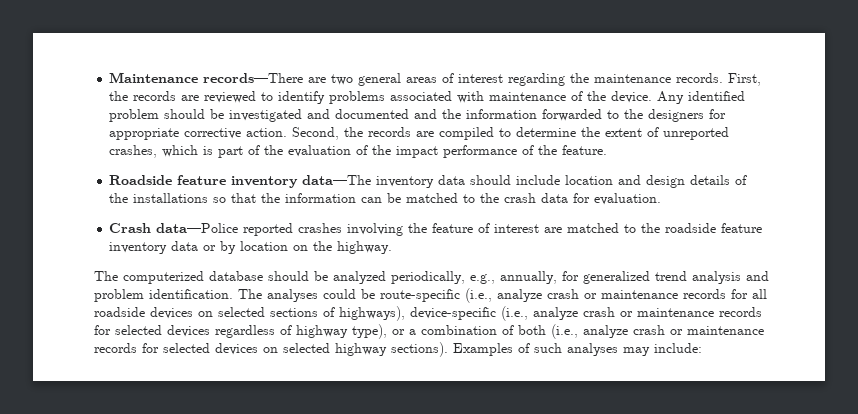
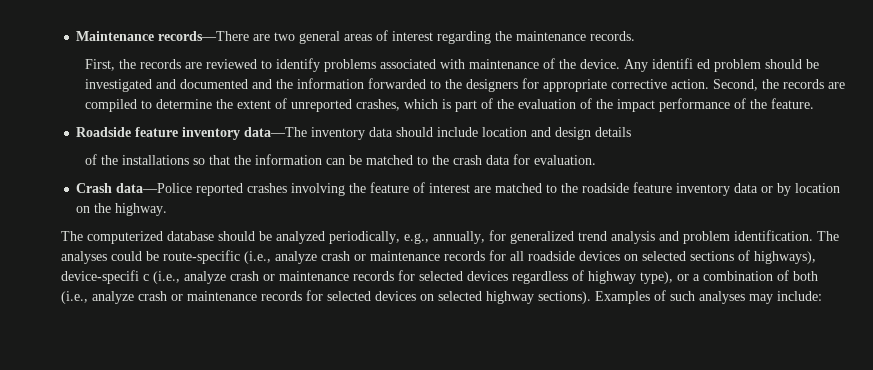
- Maintenance records—There are two general areas of interest regarding the maintenance records. First, the records are reviewed to identify problems associated with maintenance of the device.
+ Maintenance records—There are two general areas of interest regarding the maintenance records.
+ First, the records are reviewed to identify problems associated with maintenance of the device.
- Any identified problem should be investigated and documented and the information forwarded to the designers for appropriate corrective action.
+ Any identifi ed problem should be investigated and documented and the information forwarded to the designers for appropriate corrective action.
- Roadside feature inventory data—The inventory data should include location and design details of the installations so that the information can be matched to the crash data for evaluation.
+ Roadside feature inventory data—The inventory data should include location and design details
+ of the installations so that the information can be matched to the crash data for evaluation.
- The analyses could be route-specific (i.e., analyze crash or maintenance records for all roadside devices on selected sections of highways), device-specific (i.e., analyze crash or maintenance records for selected devices regardless of highway type), or a combination of both (i.e., analyze crash or maintenance records for selected devices on selected highway sections).
+ The analyses could be route-specific (i.e., analyze crash or maintenance records for all roadside devices on selected sections of highways), device-specifi c (i.e., analyze crash or maintenance records for selected devices regardless of highway type), or a combination of both (i.e., analyze crash or maintenance records for selected devices on selected highway sections).

